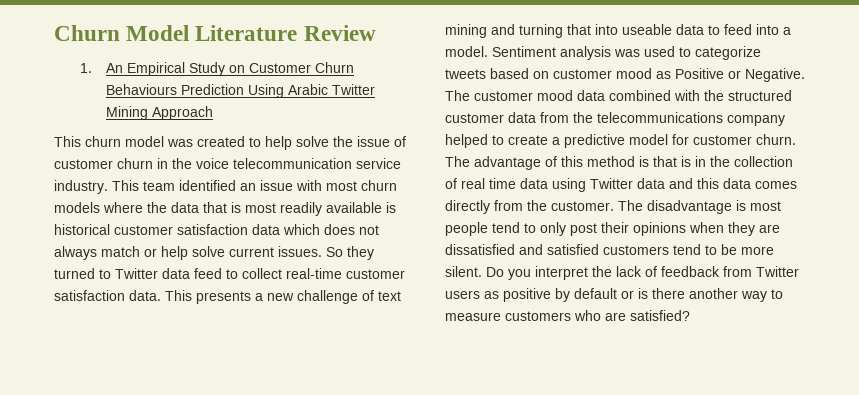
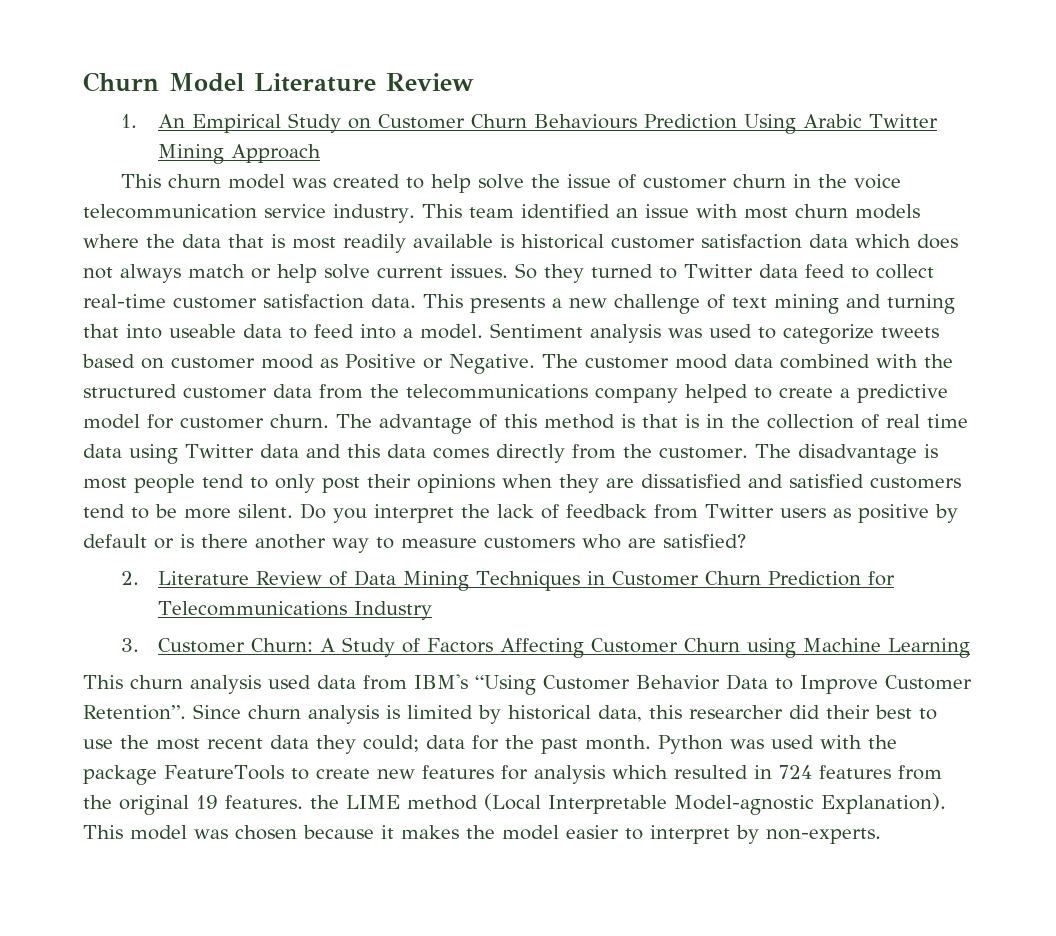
+ 2. Literature Review of Data Mining Techniques in Customer Churn Prediction for Telecommunications Industry
+ 3. Customer Churn: A Study of Factors Affecting Customer Churn using Machine Learning
+ This churn analysis used data from IBM's “Using Customer Behavior Data to Improve Customer Retention”. Since churn analysis is limited by historical data, this researcher did their best to use the most recent data they could; data for the past month. Python was used with the package FeatureTools to create new features for analysis which resulted in 724 features from the original 19 features. the LIME method (Local Interpretable Model-agnostic Explanation). This model was chosen because it makes the model easier to interpret by non-experts.

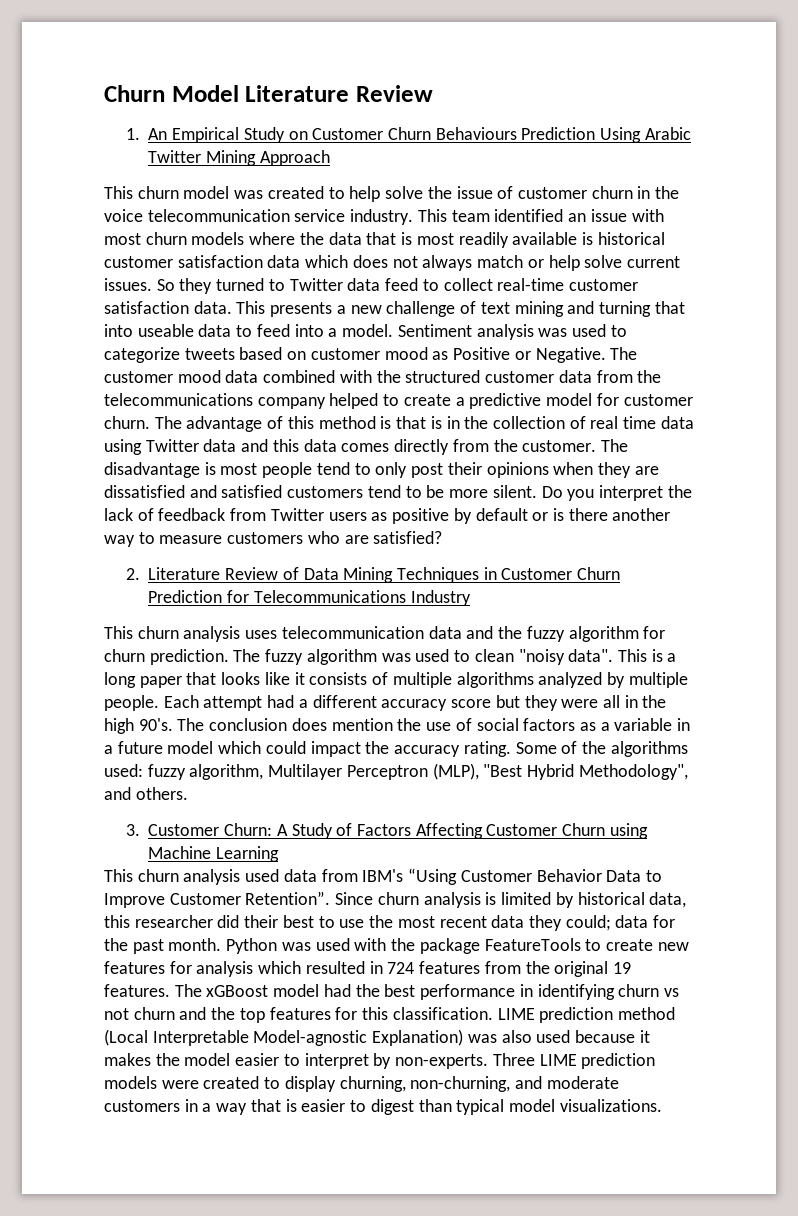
+ This churn analysis uses telecommunication data and the fuzzy algorithm for churn prediction. The fuzzy algorithm was used to clean "noisy data". This is a long paper that looks like it consists of multiple algorithms analyzed by multiple people. Each attempt had a different accuracy score but they were all in the high 90's. The conclusion does mention the use of social factors as a variable in a future model which could impact the accuracy rating. Some of the algorithms used: fuzzy algorithm, Multilayer Perceptron (MLP), "Best Hybrid Methodology", and others.
- Python was used with the package FeatureTools to create new features for analysis which resulted in 724 features from the original 19 features. the LIME method (Local Interpretable Model-agnostic Explanation). This model was chosen because it makes the model easier to interpret by non-experts.
+ Python was used with the package FeatureTools to create new features for analysis which resulted in 724 features from the original 19 features. The xGBoost model had the best performance in identifying churn vs not churn and the top features for this classification. LIME prediction method (Local Interpretable Model-agnostic Explanation) was also used because it makes the model easier to interpret by non-experts.
+ Three LIME prediction models were created to display churning, non-churning, and moderate customers in a way that is easier to digest than typical model visualizations.

